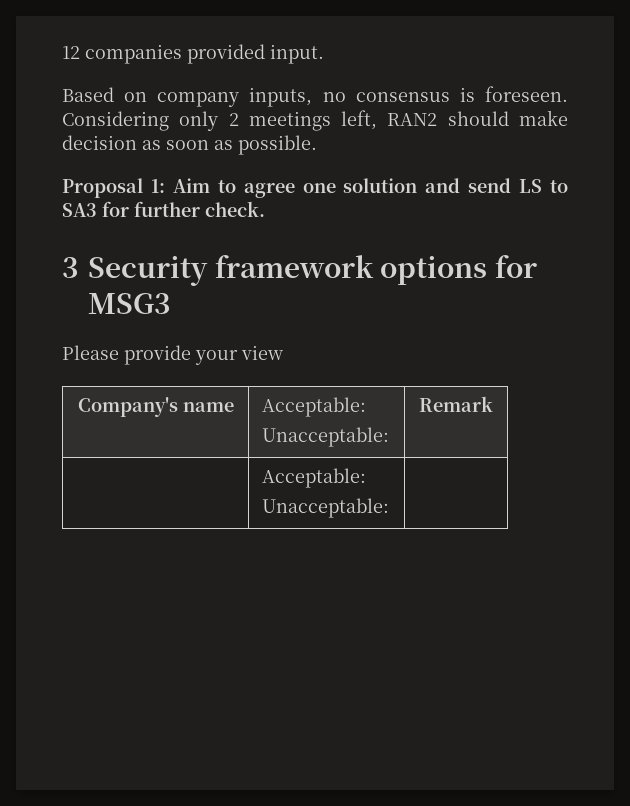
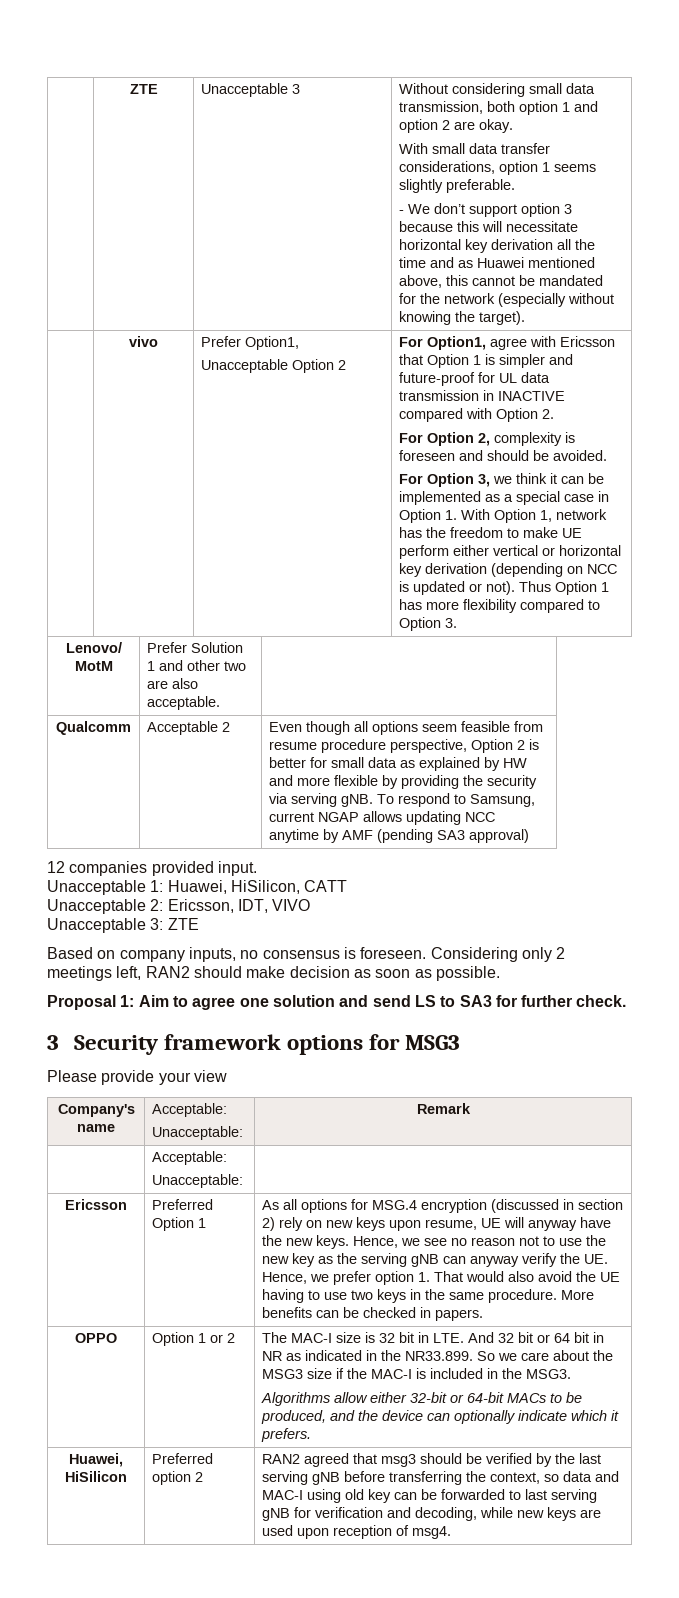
+ ZTE | Unacceptable 3 | Without considering small data transmission, both option 1 and option 2 are okay.
+ With small data transfer considerations, option 1 seems slightly preferable.
+ - We don’t support option 3 because this will necessitate horizontal key derivation all the time and as Huawei mentioned above, this cannot be mandated for the network (especially without knowing the target).
+ | vivo | Prefer Option1,
+ Unacceptable Option 2 | For Option1, agree with Ericsson that Option 1 is simpler and future-proof for UL data transmission in INACTIVE compared with Option 2.
+ For Option 2, complexity is foreseen and should be avoided.
+ For Option 3, we think it can be implemented as a special case in Option 1. With Option 1, network has the freedom to make UE perform either vertical or horizontal key derivation (depending on NCC is updated or not). Thus Option 1 has more flexibility compared to Option 3.
+ Lenovo/ MotM | Prefer Solution 1 and other two are also acceptable. |
+ Qualcomm | Acceptable 2 | Even though all options seem feasible from resume procedure perspective, Option 2 is better for small data as explained by HW and more flexible by providing the security via serving gNB. To respond to Samsung, current NGAP allows updating NCC anytime by AMF (pending SA3 approval)
  12 companies provided input.
+ Unacceptable 1: Huawei, HiSilicon, CATT
+ Unacceptable 2: Ericsson, IDT, VIVO
+ Unacceptable 3: ZTE
+ Ericsson | Preferred Option 1 | As all options for MSG.4 encryption (discussed in section 2) rely on new keys upon resume, UE will anyway have the new keys. Hence, we see no reason not to use the new key as the serving gNB can anyway verify the UE. Hence, we prefer option 1. That would also avoid the UE having to use two keys in the same procedure. More benefits can be checked in papers.
+ OPPO | Option 1 or 2 | The MAC-I size is 32 bit in LTE. And 32 bit or 64 bit in NR as indicated in the NR33.899. So we care about the MSG3 size if the MAC-I is included in the MSG3.
+ Algorithms allow either 32-bit or 64-bit MACs to be produced, and the device can optionally indicate which it prefers.
+ Huawei, HiSilicon | Preferred option 2 | RAN2 agreed that msg3 should be verified by the last serving gNB before transferring the context, so data and MAC-I using old key can be forwarded to last serving gNB for verification and decoding, while new keys are used upon reception of msg4.

